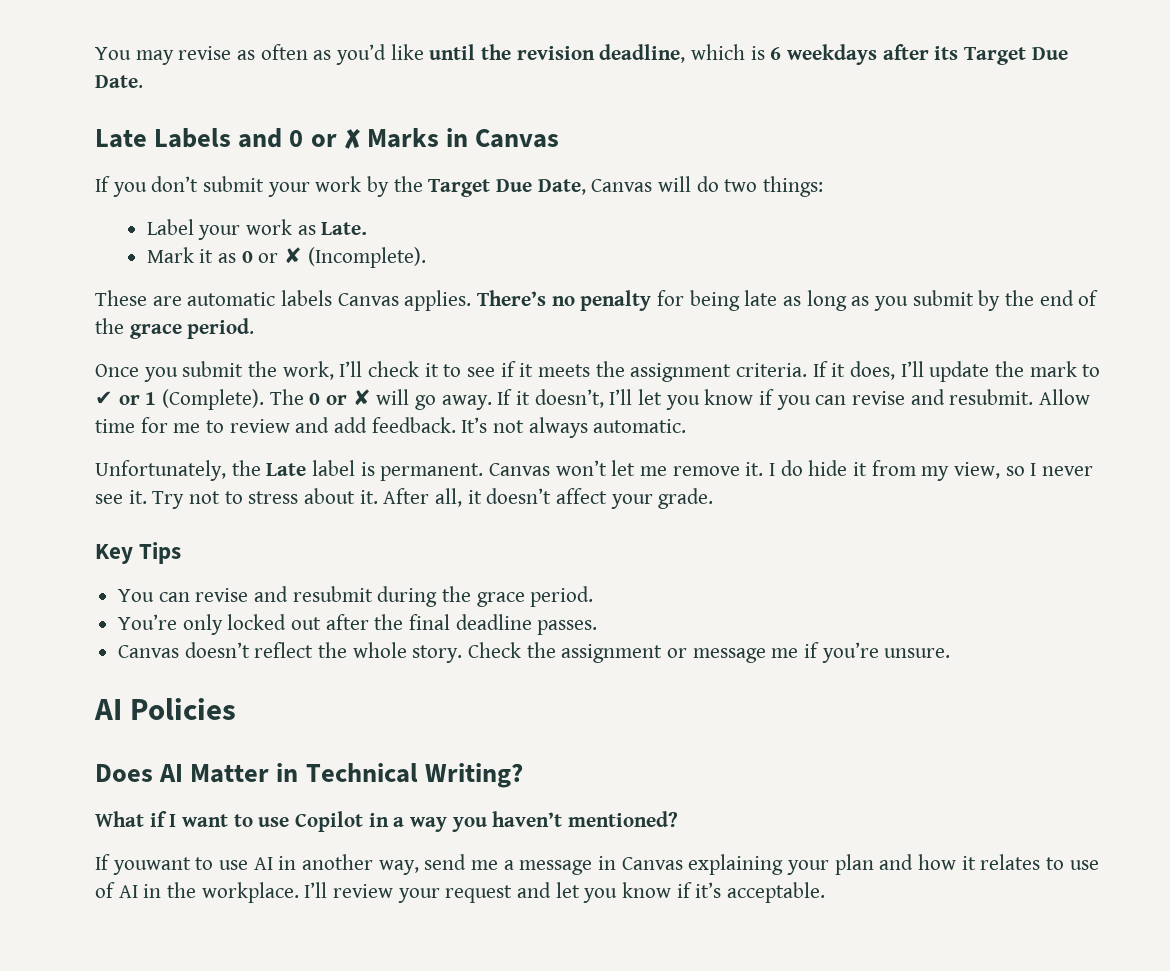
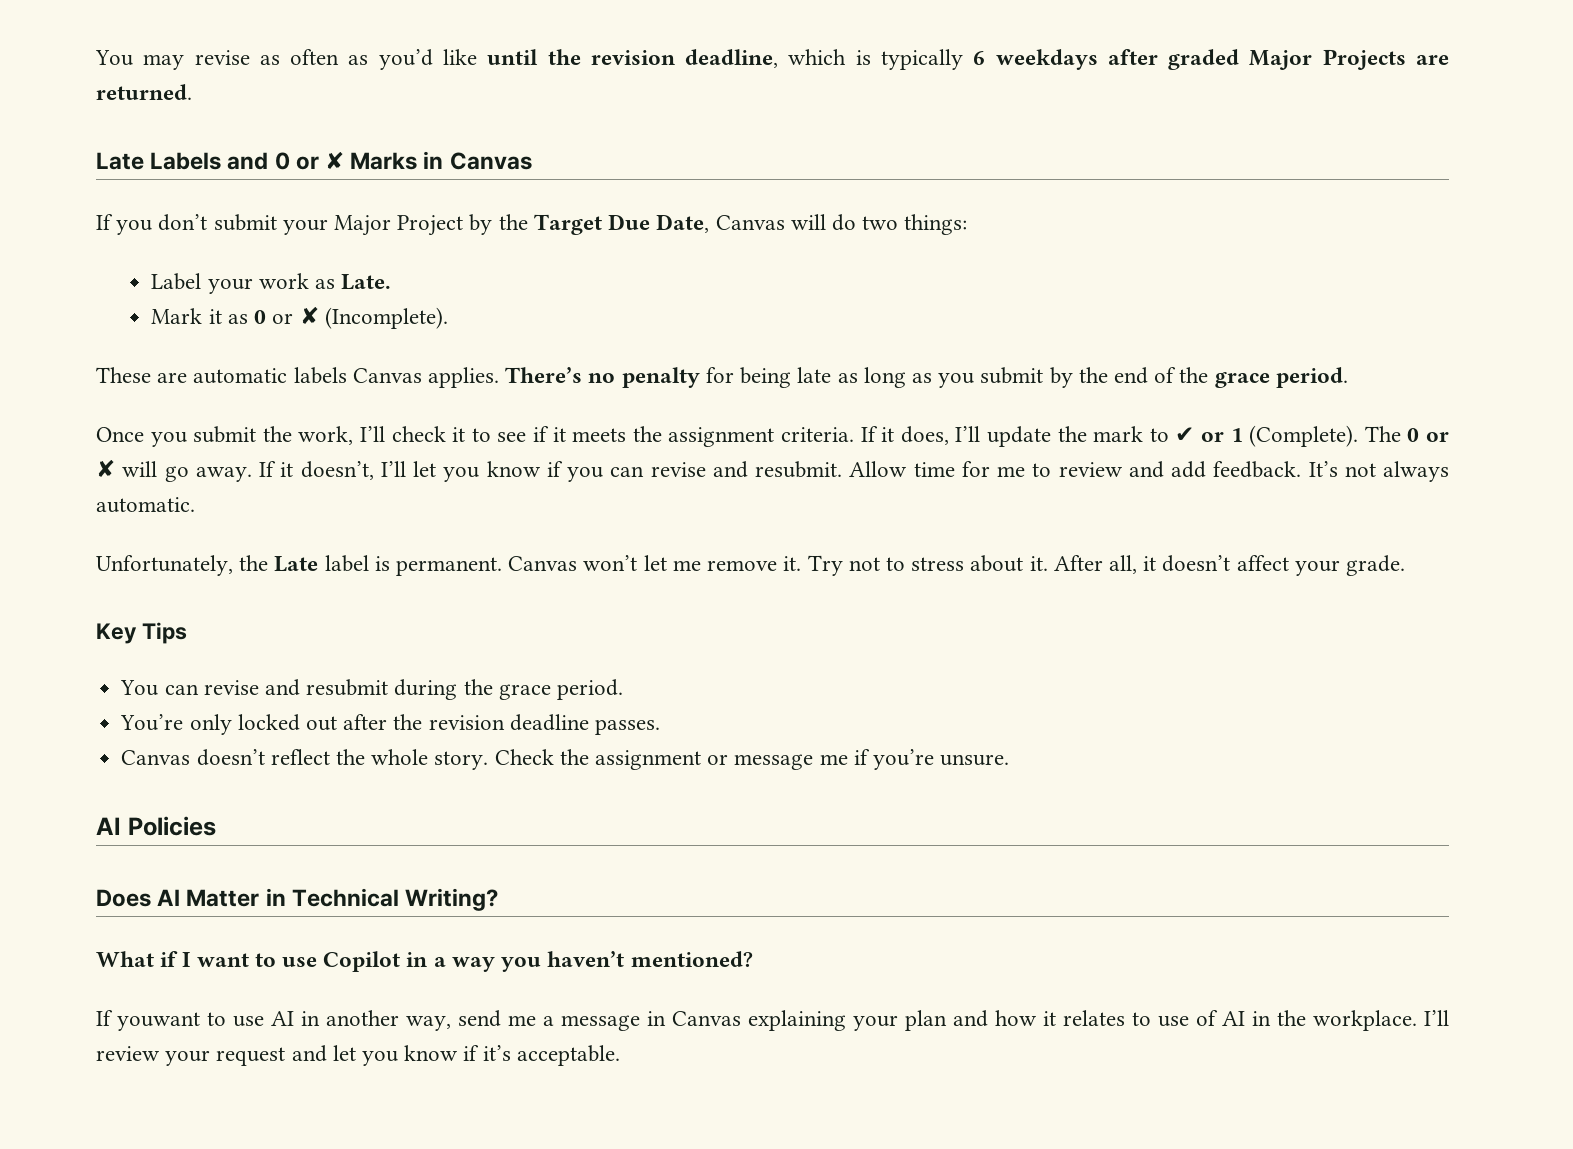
- You may revise as often as you’d like until the revision deadline, which is 6 weekdays after its Target Due Date.
+ You may revise as often as you’d like until the revision deadline, which is typically 6 weekdays after graded Major Projects are returned.
- If you don’t submit your work by the Target Due Date, Canvas will do two things:
+ If you don’t submit your Major Project by the Target Due Date, Canvas will do two things:
- I do hide it from my view, so I never see it.
- You’re only locked out after the final deadline passes.
+ You’re only locked out after the revision deadline passes.

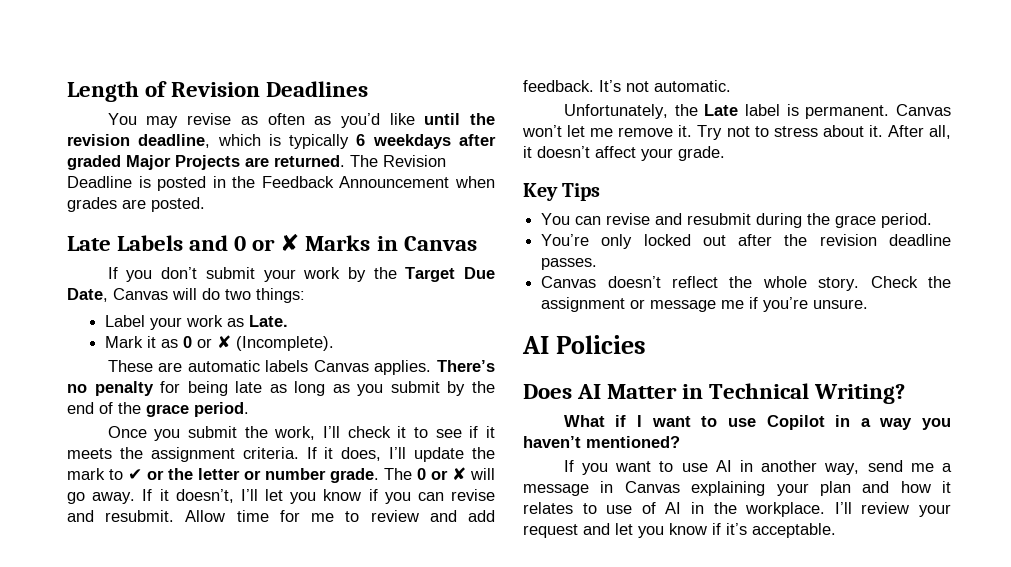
+ Length of Revision Deadlines
+ The Revision Deadline is posted in the Feedback Announcement when grades are posted.
- If you don’t submit your Major Project by the Target Due Date, Canvas will do two things:
+ If you don’t submit your work by the Target Due Date, Canvas will do two things:
- If it does, I’ll update the mark to ✔ or 1 (Complete).
+ If it does, I’ll update the mark to ✔ or the letter or number grade.
- It’s not always automatic.
+ It’s not automatic.
- If youwant to use AI in another way, send me a message in Canvas explaining your plan and how it relates to use of AI in the workplace.
+ If you want to use AI in another way, send me a message in Canvas explaining your plan and how it relates to use of AI in the workplace.

